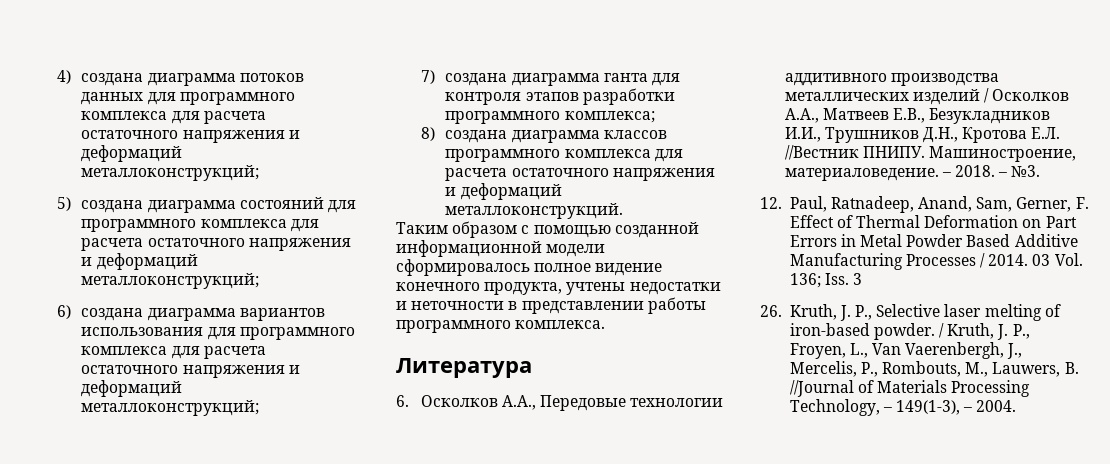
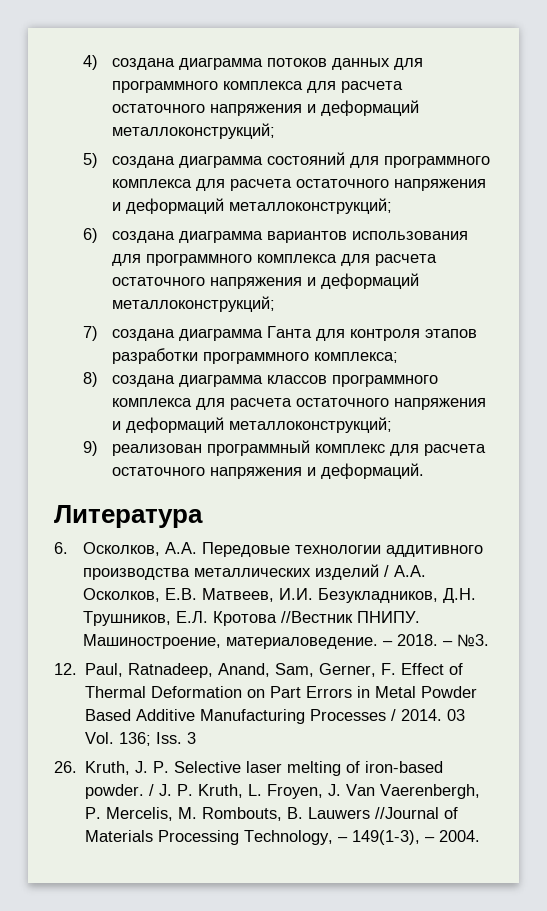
- 7) создана диаграмма ганта для контроля этапов разработки программного комплекса;
+ 7) создана диаграмма Ганта для контроля этапов разработки программного комплекса;
- 8) создана диаграмма классов программного комплекса для расчета остаточного напряжения и деформаций металлоконструкций.
- Таким образом с помощью созданной информационной модели сформировалось полное видение конечного продукта, учтены недостатки и неточности в представлении работы программного комплекса.
+ 8) создана диаграмма классов программного комплекса для расчета остаточного напряжения и деформаций металлоконструкций;
+ 9) реализован программный комплекс для расчета остаточного напряжения и деформаций.
- 6. Осколков А.А., Передовые технологии аддитивного производства металлических изделий / Осколков А.А., Матвеев Е.В., Безукладников И.И., Трушников Д.Н., Кротова Е.Л. //Вестник ПНИПУ.
+ 6. Осколков, А.А. Передовые технологии аддитивного производства металлических изделий / А.А. Осколков, Е.В. Матвеев, И.И. Безукладников, Д.Н. Трушников, Е.Л. Кротова //Вестник ПНИПУ.
- 26. Kruth, J. P., Selective laser melting of iron-based powder.
+ 26. Kruth, J. P. Selective laser melting of iron-based powder.
- / Kruth, J. P., Froyen, L., Van Vaerenbergh, J., Mercelis, P., Rombouts, M., Lauwers, B. //Journal of Materials Processing Technology, – 149(1-3), – 2004.
+ / J. P. Kruth, L. Froyen, J. Van Vaerenbergh, P. Mercelis, M. Rombouts, B. Lauwers //Journal of Materials Processing Technology, – 149(1-3), – 2004.

